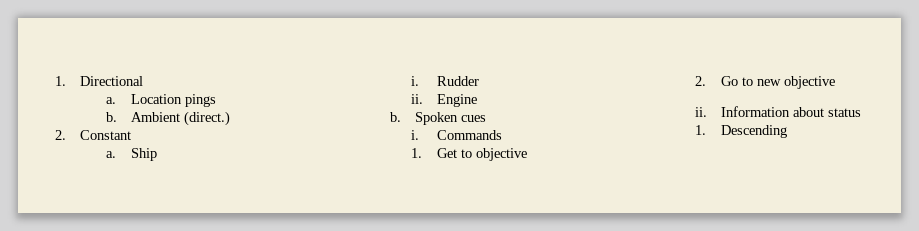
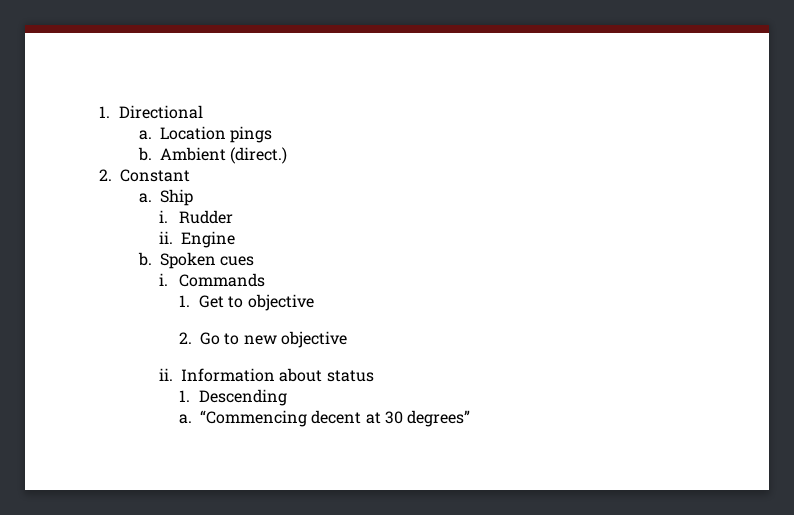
+ a. “Commencing decent at 30 degrees”

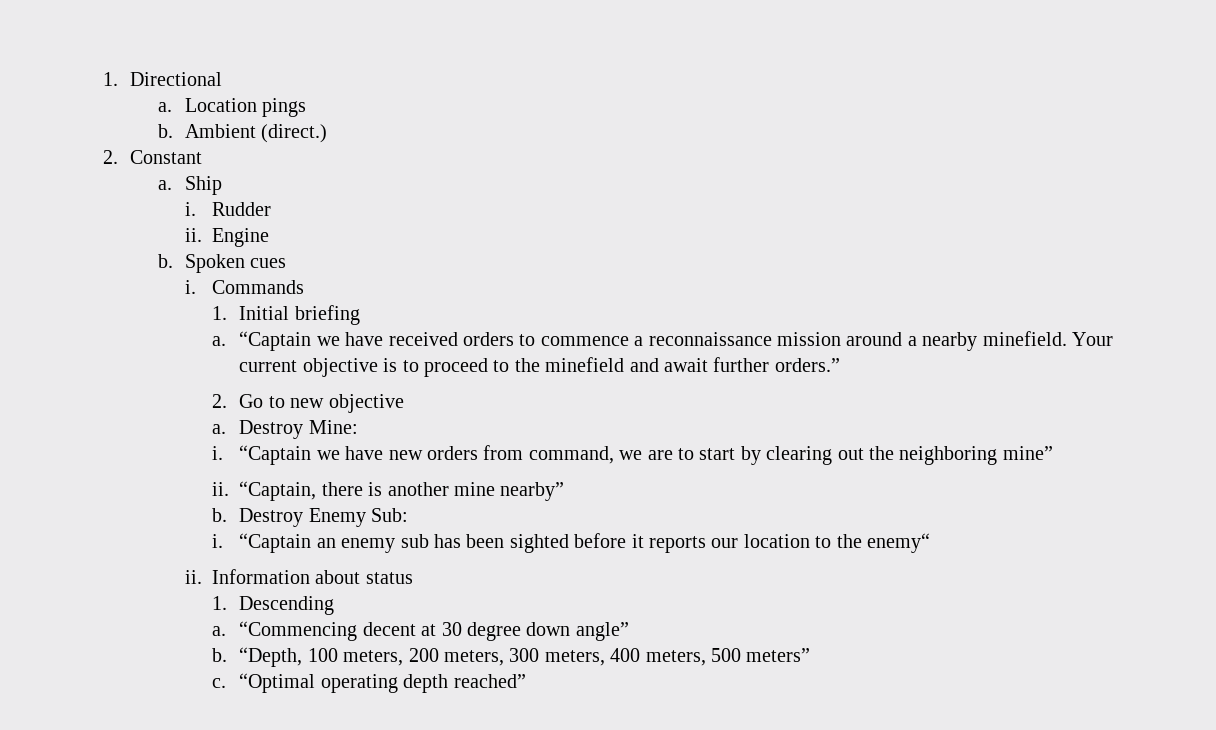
- 1. Get to objective
+ 1. Initial briefing
+ a. “Captain we have received orders to commence a reconnaissance mission around a nearby minefield. Your current objective is to proceed to the minefield and await further orders.”
+ a. Destroy Mine:
+ i. “Captain we have new orders from command, we are to start by clearing out the neighboring mine”
+ ii. “Captain, there is another mine nearby”
+ b. Destroy Enemy Sub:
+ i. “Captain an enemy sub has been sighted before it reports our location to the enemy“
- “Commencing decent at 30 degrees”
+ “Commencing decent at 30 degree down angle”
+ b. “Depth, 100 meters, 200 meters, 300 meters, 400 meters, 500 meters”
+ c. “Optimal operating depth reached”

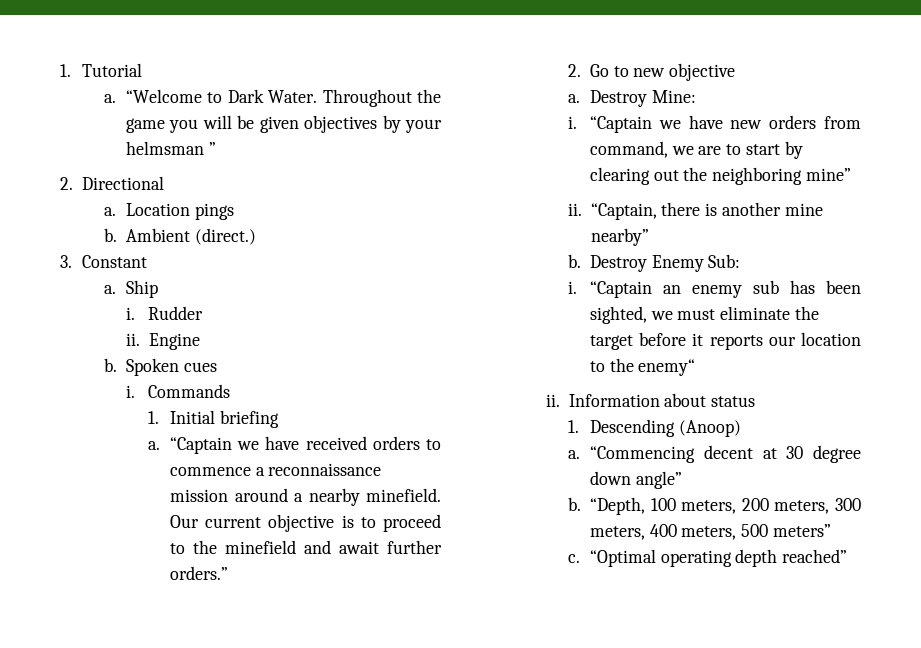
- 1. Directional
+ 1. Tutorial
+ a. “Welcome to Dark Water. Throughout the game you will be given objectives by your helmsman ”
+ 2. Directional
- 2. Constant
+ 3. Constant
- Your current objective is to proceed to the minefield and await further orders.”
+ Our current objective is to proceed to the minefield and await further orders.”
- “Captain an enemy sub has been sighted before it reports our location to the enemy“
+ “Captain an enemy sub has been sighted, we must eliminate the target before it reports our location to the enemy“
- 1. Descending
+ 1. Descending (Anoop)

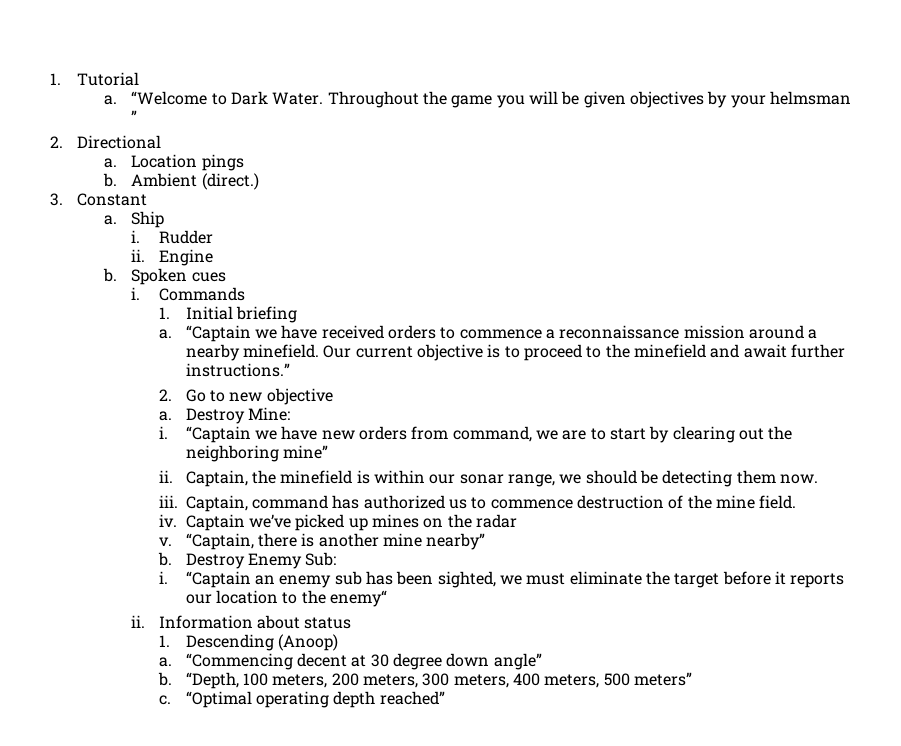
- Our current objective is to proceed to the minefield and await further orders.”
+ Our current objective is to proceed to the minefield and await further instructions.”
+ Captain, the minefield is within our sonar range, we should be detecting them now.
+ iii. Captain, command has authorized us to commence destruction of the mine field.
+ iv. Captain we’ve picked up mines on the radar
+ v.

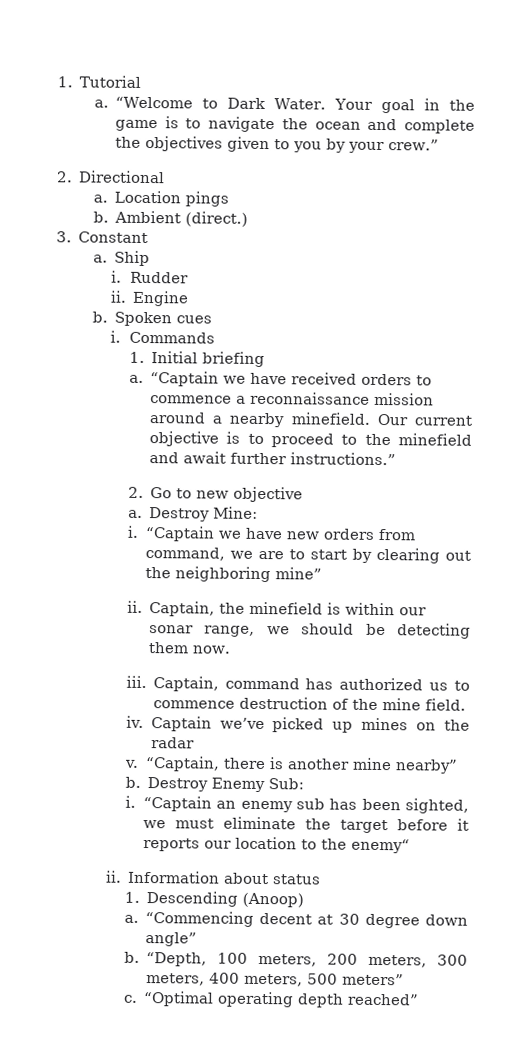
- Throughout the game you will be given objectives by your helmsman ”
+ Your goal in the game is to navigate the ocean and complete the objectives given to you by your crew.”

